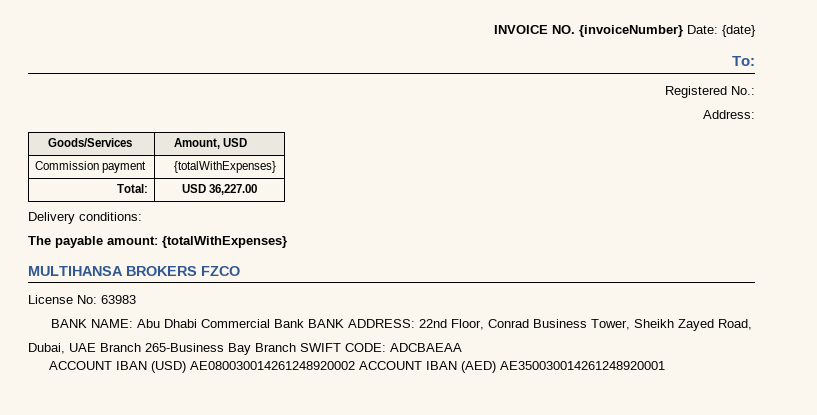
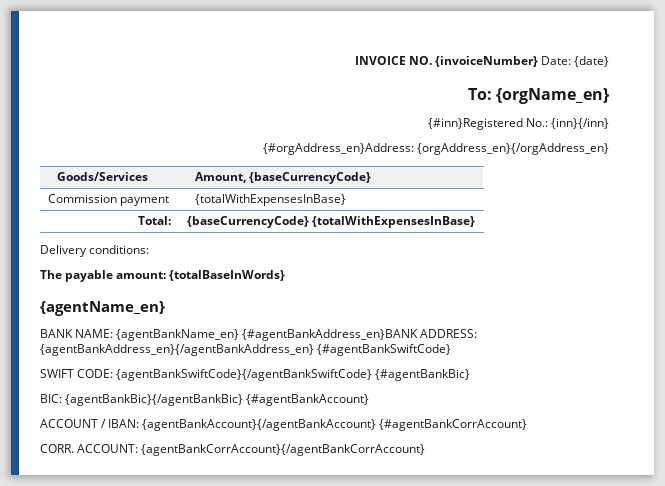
- To:
- Registered No.:
- Address:
+ To: {orgName_en}
+ {#inn}Registered No.: {inn}{/inn}
+ {#orgAddress_en}Address: {orgAddress_en}{/orgAddress_en}
- Goods/Services | Amount, USD
+ Goods/Services | Amount, {baseCurrencyCode}
- Commission payment | {totalWithExpenses}
+ Commission payment | {totalWithExpensesInBase}
- Total: | USD 36,227.00
+ Total: | {baseCurrencyCode} {totalWithExpensesInBase}
- The payable amount: {totalWithExpenses}
- MULTIHANSA BROKERS FZCO
- License No: 63983
- BANK NAME: Abu Dhabi Commercial Bank BANK ADDRESS: 22nd Floor, Conrad Business Tower, Sheikh Zayed Road,
- Dubai, UAE Branch 265-Business Bay Branch SWIFT CODE: ADCBAEAA
- ACCOUNT IBAN (USD) AE080030014261248920002 ACCOUNT IBAN (AED) AE350030014261248920001
+ The payable amount: {totalBaseInWords}
+ {agentName_en}
+ BANK NAME: {agentBankName_en} {#agentBankAddress_en}BANK ADDRESS: {agentBankAddress_en}{/agentBankAddress_en} {#agentBankSwiftCode}
+ SWIFT CODE: {agentBankSwiftCode}{/agentBankSwiftCode} {#agentBankBic}
+ BIC: {agentBankBic}{/agentBankBic} {#agentBankAccount}
+ ACCOUNT / IBAN: {agentBankAccount}{/agentBankAccount} {#agentBankCorrAccount}
+ CORR. ACCOUNT: {agentBankCorrAccount}{/agentBankCorrAccount}

